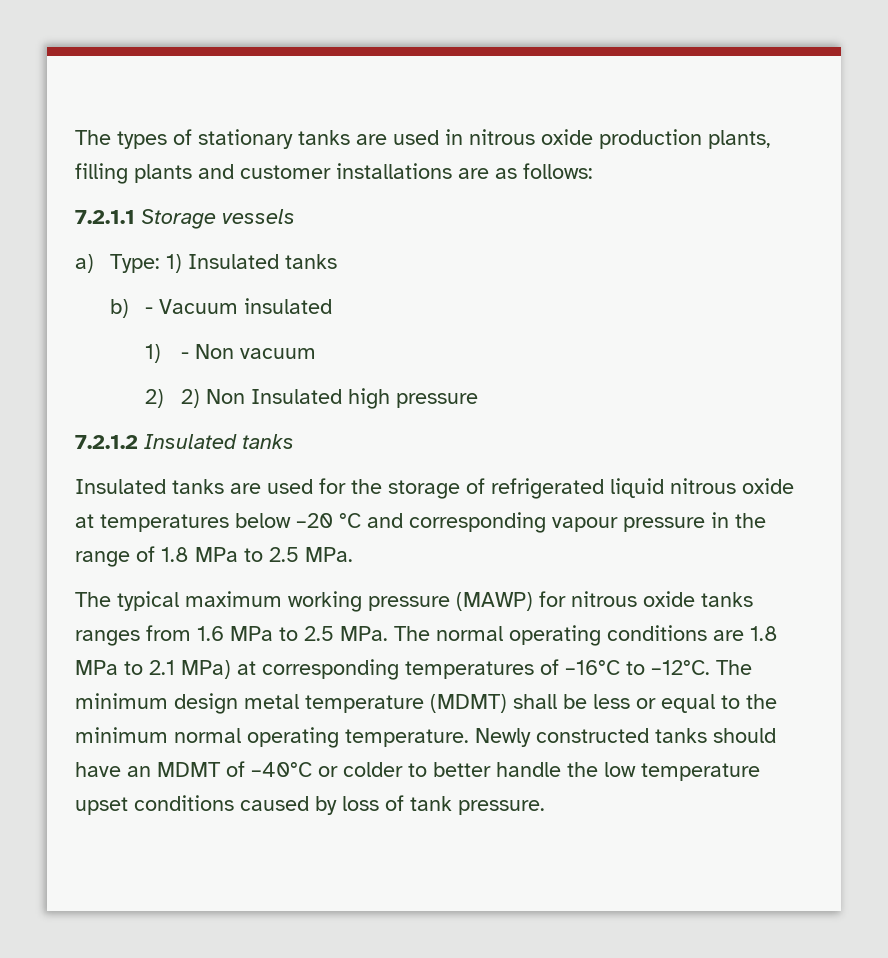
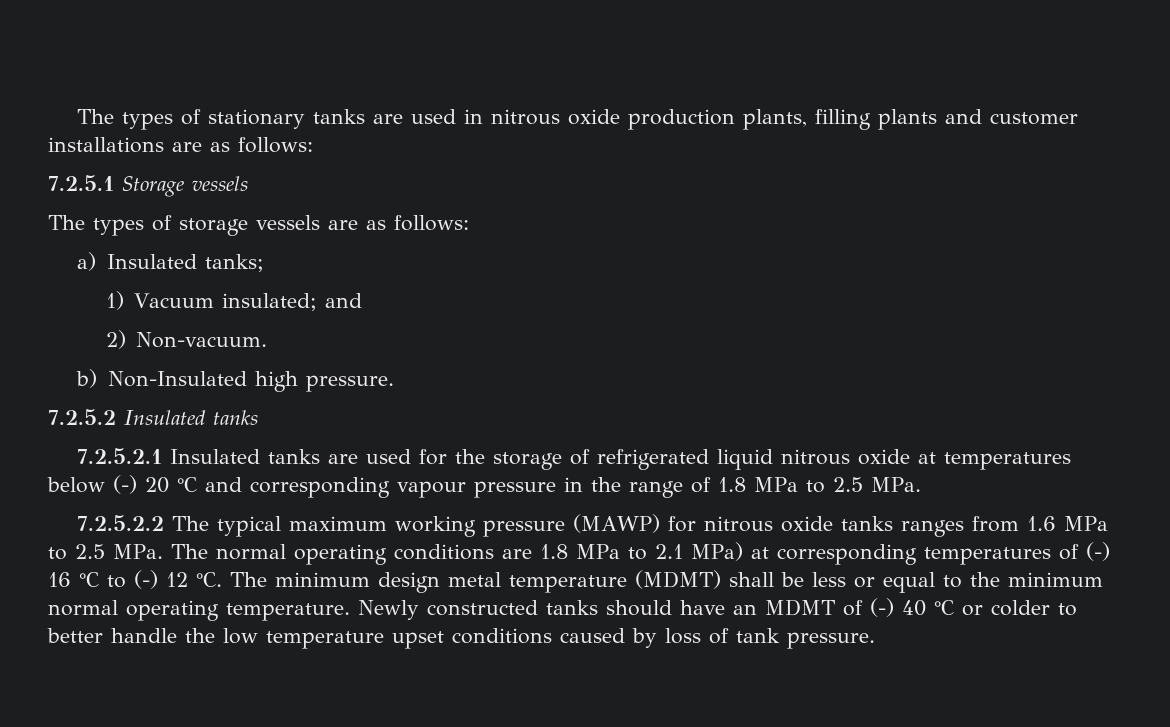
- 7.2.1.1 Storage vessels
+ 7.2.5.1 Storage vessels
- a) Type: 1) Insulated tanks
- b) - Vacuum insulated
- 1) - Non vacuum
- 2) 2) Non Insulated high pressure
- 7.2.1.2 Insulated tanks
- Insulated tanks are used for the storage of refrigerated liquid nitrous oxide at temperatures below –20 °C and corresponding vapour pressure in the range of 1.8 MPa to 2.5 MPa.
+ The types of storage vessels are as follows:
+ a) Insulated tanks;
+ 1) Vacuum insulated; and
+ 2) Non-vacuum.
+ b) Non-Insulated high pressure.
+ 7.2.5.2 Insulated tanks
+ 7.2.5.2.1 Insulated tanks are used for the storage of refrigerated liquid nitrous oxide at temperatures below (-) 20 °C and corresponding vapour pressure in the range of 1.8 MPa to 2.5 MPa.
- The typical maximum working pressure (MAWP) for nitrous oxide tanks ranges from 1.6 MPa to 2.5 MPa. The normal operating conditions are 1.8 MPa to 2.1 MPa) at corresponding temperatures of –16°C to –12°C.
+ 7.2.5.2.2 The typical maximum working pressure (MAWP) for nitrous oxide tanks ranges from 1.6 MPa to 2.5 MPa. The normal operating conditions are 1.8 MPa to 2.1 MPa) at corresponding temperatures of (-) 16 °C to (-) 12 °C.
- Newly constructed tanks should have an MDMT of –40°C or colder to better handle the low temperature upset conditions caused by loss of tank pressure.
+ Newly constructed tanks should have an MDMT of (-) 40 °C or colder to better handle the low temperature upset conditions caused by loss of tank pressure.

